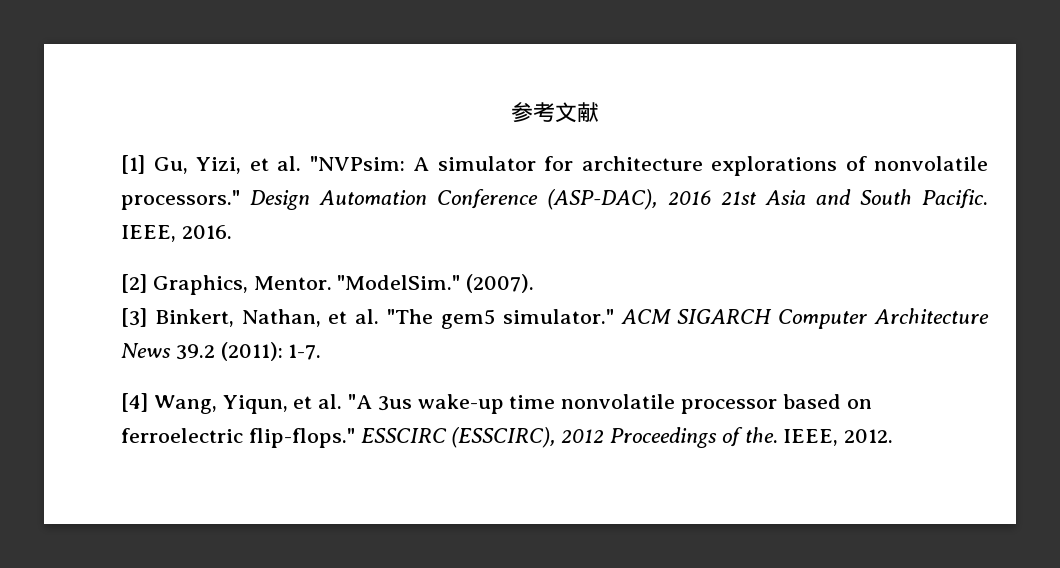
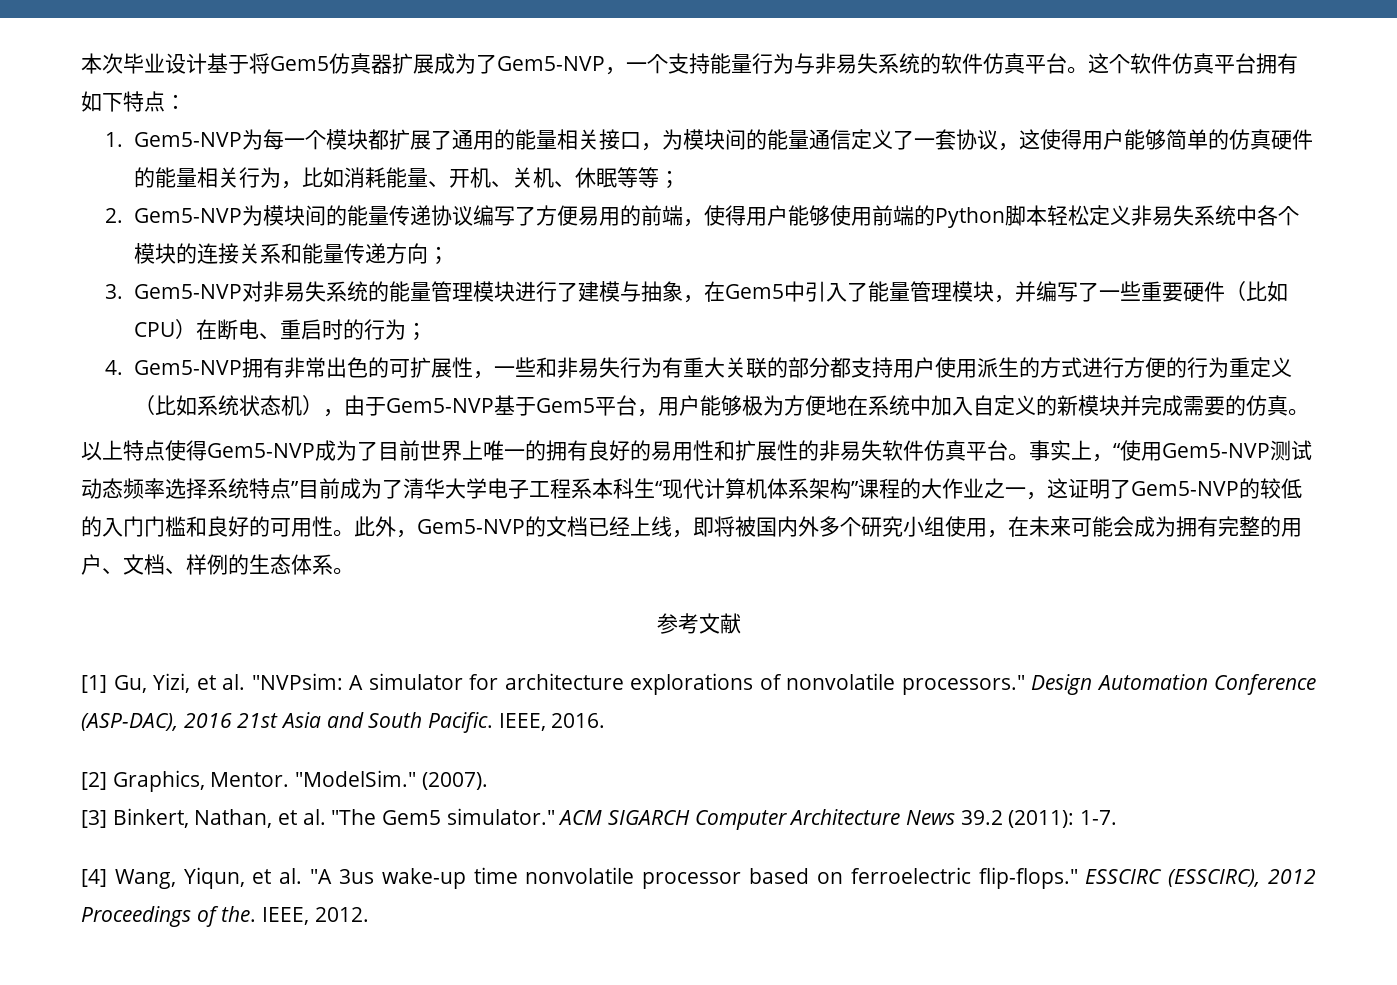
+ 本次毕业设计基于将Gem5仿真器扩展成为了Gem5-NVP，一个支持能量行为与非易失系统的软件仿真平台。这个软件仿真平台拥有如下特点：
+ 1. Gem5-NVP为每一个模块都扩展了通用的能量相关接口，为模块间的能量通信定义了一套协议，这使得用户能够简单的仿真硬件的能量相关行为，比如消耗能量、开机、关机、休眠等等；
+ 2. Gem5-NVP为模块间的能量传递协议编写了方便易用的前端，使得用户能够使用前端的Python脚本轻松定义非易失系统中各个模块的连接关系和能量传递方向；
+ 3. Gem5-NVP对非易失系统的能量管理模块进行了建模与抽象，在Gem5中引入了能量管理模块，并编写了一些重要硬件（比如CPU）在断电、重启时的行为；
+ 4. Gem5-NVP拥有非常出色的可扩展性，一些和非易失行为有重大关联的部分都支持用户使用派生的方式进行方便的行为重定义（比如系统状态机），由于Gem5-NVP基于Gem5平台，用户能够极为方便地在系统中加入自定义的新模块并完成需要的仿真。
+ 以上特点使得Gem5-NVP成为了目前世界上唯一的拥有良好的易用性和扩展性的非易失软件仿真平台。事实上，“使用Gem5-NVP测试动态频率选择系统特点”目前成为了清华大学电子工程系本科生“现代计算机体系架构”课程的大作业之一，这证明了Gem5-NVP的较低的入门门槛和良好的可用性。此外，Gem5-NVP的文档已经上线，即将被国内外多个研究小组使用，在未来可能会成为拥有完整的用户、文档、样例的生态体系。
- [3] Binkert, Nathan, et al. "The gem5 simulator."
+ [3] Binkert, Nathan, et al. "The Gem5 simulator."

